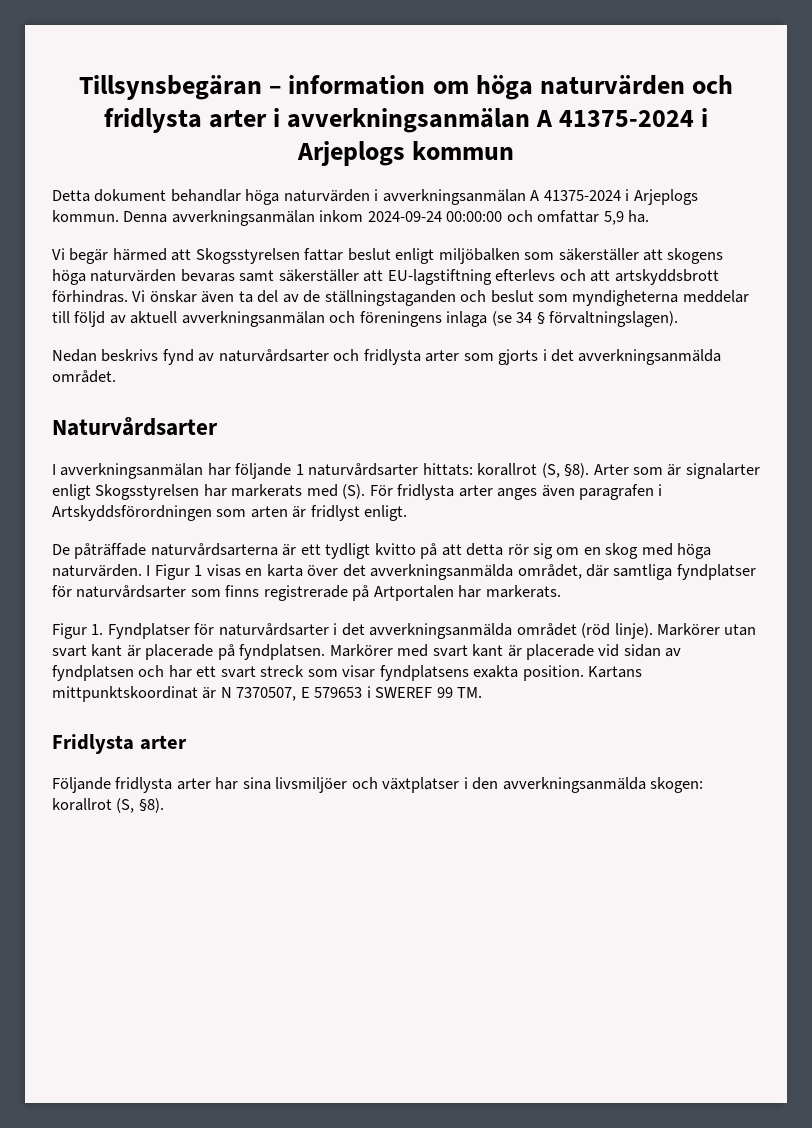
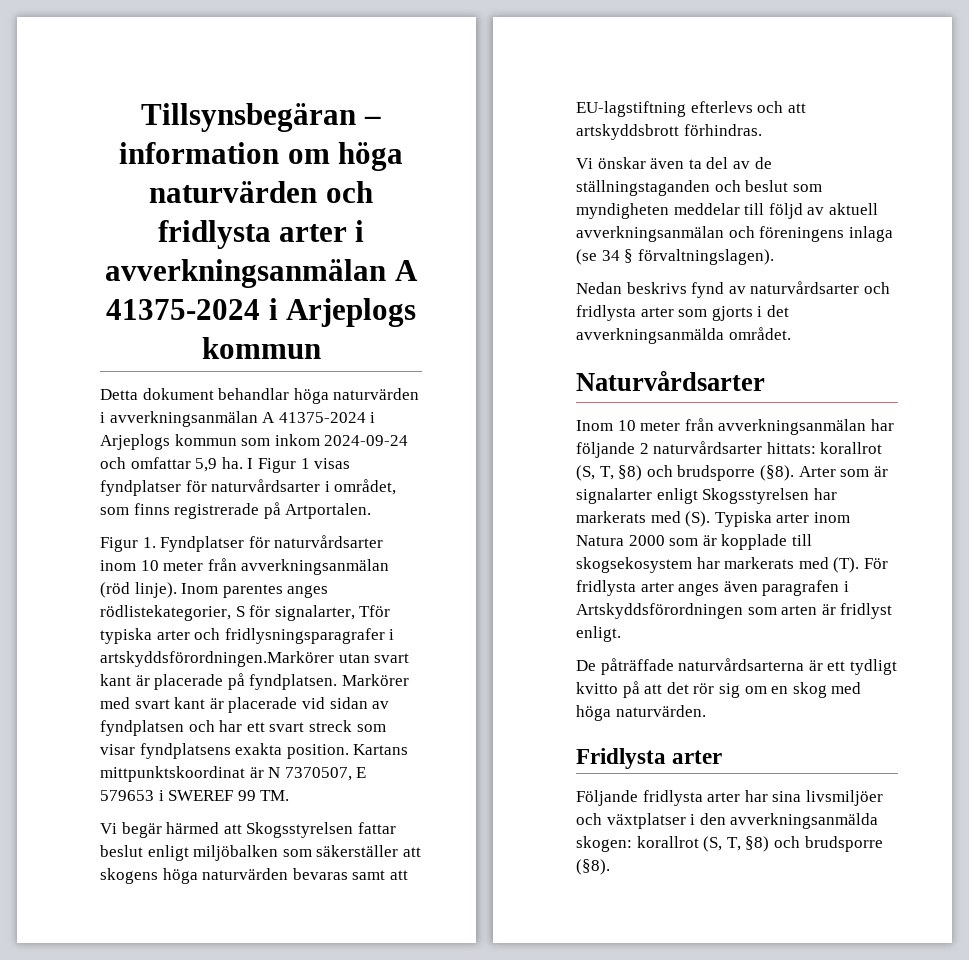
- Detta dokument behandlar höga naturvärden i avverkningsanmälan A 41375-2024 i Arjeplogs kommun. Denna avverkningsanmälan inkom 2024-09-24 00:00:00 och omfattar 5,9 ha.
- Vi begär härmed att Skogsstyrelsen fattar beslut enligt miljöbalken som säkerställer att skogens höga naturvärden bevaras samt säkerställer att EU-lagstiftning efterlevs och att artskyddsbrott förhindras. Vi önskar även ta del av de ställningstaganden och beslut som myndigheterna meddelar till följd av aktuell avverkningsanmälan och föreningens inlaga (se 34 § förvaltningslagen).
- Nedan beskrivs fynd av naturvårdsarter och fridlysta arter som gjorts i det avverkningsanmälda området.
- Naturvårdsarter
- I avverkningsanmälan har följande 1 naturvårdsarter hittats: korallrot (S, §8). Arter som är signalarter enligt Skogsstyrelsen har markerats med (S). För fridlysta arter anges även paragrafen i Artskyddsförordningen som arten är fridlyst enligt.
- De påträffade naturvårdsarterna är ett tydligt kvitto på att detta rör sig om en skog med höga naturvärden. I Figur 1 visas en karta över det avverkningsanmälda området, där samtliga fyndplatser för naturvårdsarter som finns registrerade på Artportalen har markerats.
+ Detta dokument behandlar höga naturvärden i avverkningsanmälan A 41375-2024 i Arjeplogs kommun som inkom 2024-09-24 och omfattar 5,9 ha. I Figur 1 visas fyndplatser för naturvårdsarter i området, som finns registrerade på Artportalen.
- Figur 1. Fyndplatser för naturvårdsarter i det avverkningsanmälda området (röd linje). Markörer utan svart kant är placerade på fyndplatsen.
+ Figur 1. Fyndplatser för naturvårdsarter inom 10 meter från avverkningsanmälan (röd linje). Inom parentes anges rödlistekategorier, S för signalarter, Tför typiska arter och fridlysningsparagrafer i artskyddsförordningen.Markörer utan svart kant är placerade på fyndplatsen.
+ Vi begär härmed att Skogsstyrelsen fattar beslut enligt miljöbalken som säkerställer att skogens höga naturvärden bevaras samt att EU-lagstiftning efterlevs och att artskyddsbrott förhindras.
+ Vi önskar även ta del av de ställningstaganden och beslut som myndigheten meddelar till följd av aktuell avverkningsanmälan och föreningens inlaga (se 34 § förvaltningslagen).
+ Nedan beskrivs fynd av naturvårdsarter och fridlysta arter som gjorts i det avverkningsanmälda området.
+ Naturvårdsarter
+ Inom 10 meter från avverkningsanmälan har följande 2 naturvårdsarter hittats: korallrot (S, T, §8) och brudsporre (§8). Arter som är signalarter enligt Skogsstyrelsen har markerats med (S). Typiska arter inom Natura 2000 som är kopplade till skogsekosystem har markerats med (T). För fridlysta arter anges även paragrafen i Artskyddsförordningen som arten är fridlyst enligt.
+ De påträffade naturvårdsarterna är ett tydligt kvitto på att det rör sig om en skog med höga naturvärden.
- Följande fridlysta arter har sina livsmiljöer och växtplatser i den avverkningsanmälda skogen: korallrot (S, §8).
+ Följande fridlysta arter har sina livsmiljöer och växtplatser i den avverkningsanmälda skogen: korallrot (S, T, §8) och brudsporre (§8).

